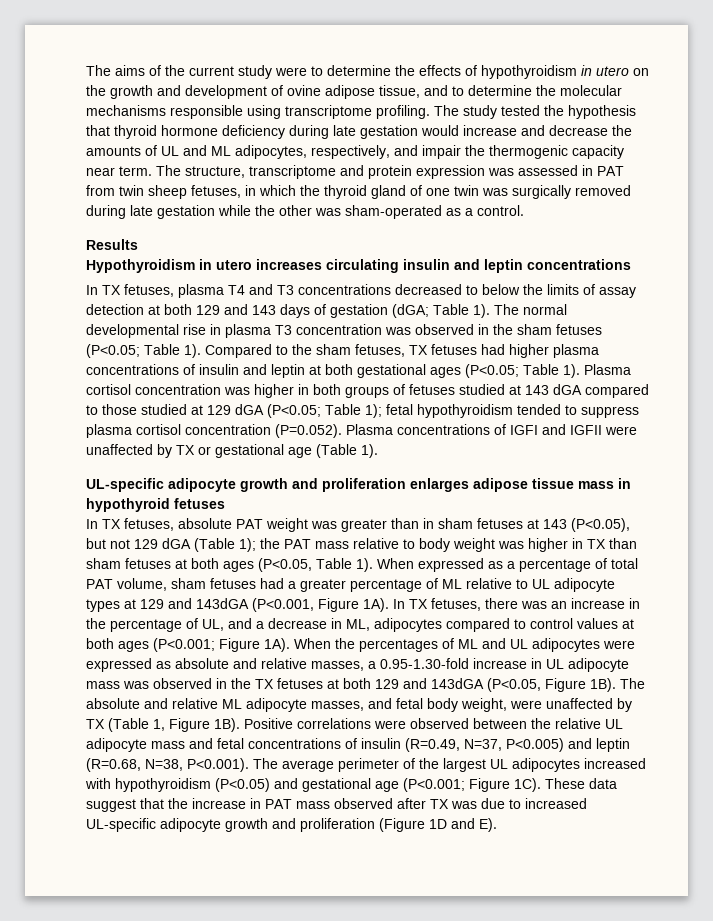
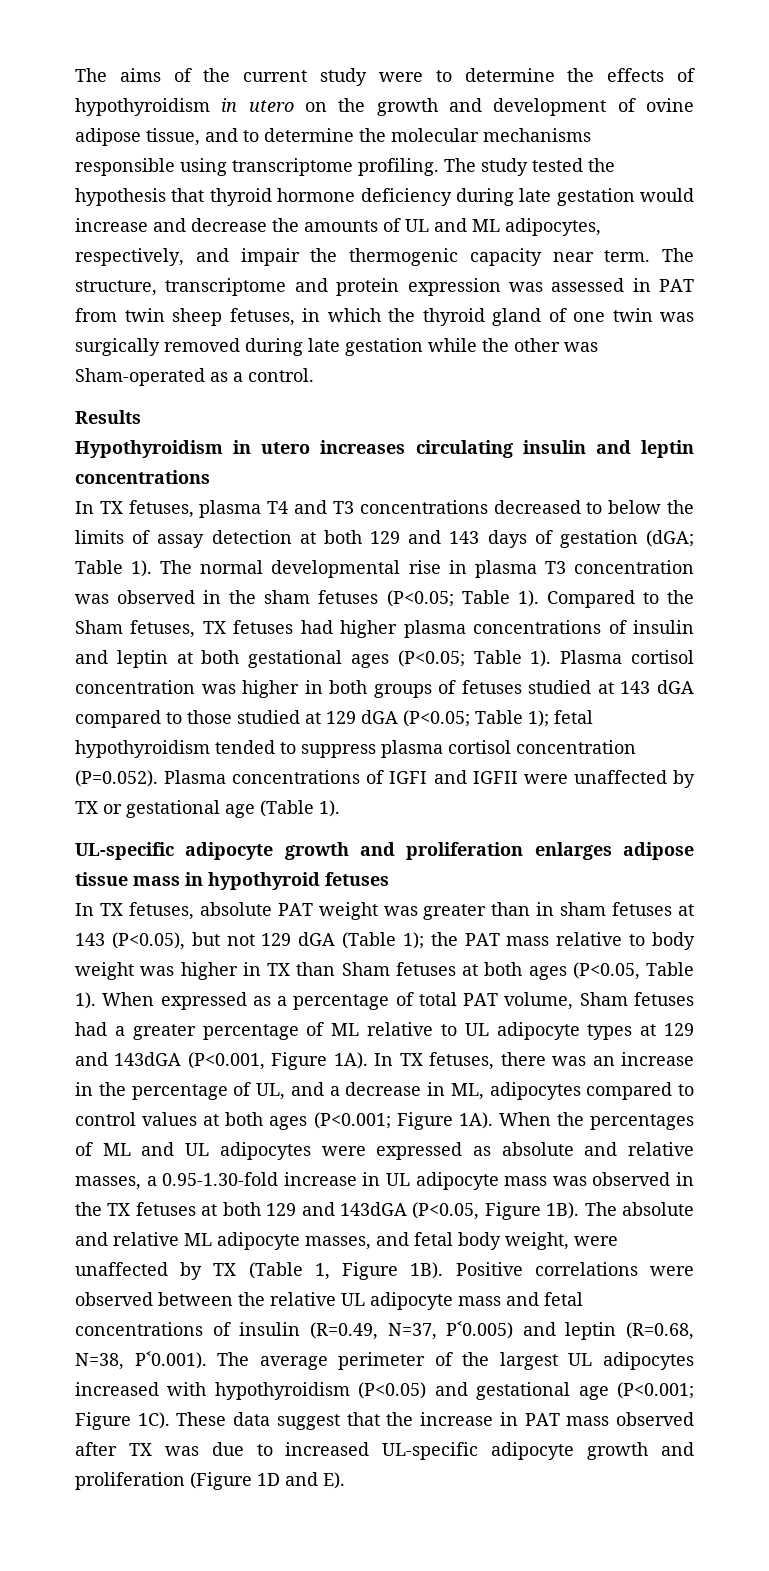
- The structure, transcriptome and protein expression was assessed in PAT from twin sheep fetuses, in which the thyroid gland of one twin was surgically removed during late gestation while the other was sham-operated as a control.
+ The structure, transcriptome and protein expression was assessed in PAT from twin sheep fetuses, in which the thyroid gland of one twin was surgically removed during late gestation while the other was Sham-operated as a control.
- Compared to the sham fetuses, TX fetuses had higher plasma concentrations of insulin and leptin at both gestational ages (P<0.05; Table 1).
+ Compared to the Sham fetuses, TX fetuses had higher plasma concentrations of insulin and leptin at both gestational ages (P<0.05; Table 1).
- In TX fetuses, absolute PAT weight was greater than in sham fetuses at 143 (P<0.05), but not 129 dGA (Table 1); the PAT mass relative to body weight was higher in TX than sham fetuses at both ages (P<0.05, Table 1).
+ In TX fetuses, absolute PAT weight was greater than in sham fetuses at 143 (P<0.05), but not 129 dGA (Table 1); the PAT mass relative to body weight was higher in TX than Sham fetuses at both ages (P<0.05, Table 1).
- When expressed as a percentage of total PAT volume, sham fetuses had a greater percentage of ML relative to UL adipocyte types at 129 and 143dGA (P<0.001, Figure 1A).
+ When expressed as a percentage of total PAT volume, Sham fetuses had a greater percentage of ML relative to UL adipocyte types at 129 and 143dGA (P<0.001, Figure 1A).

